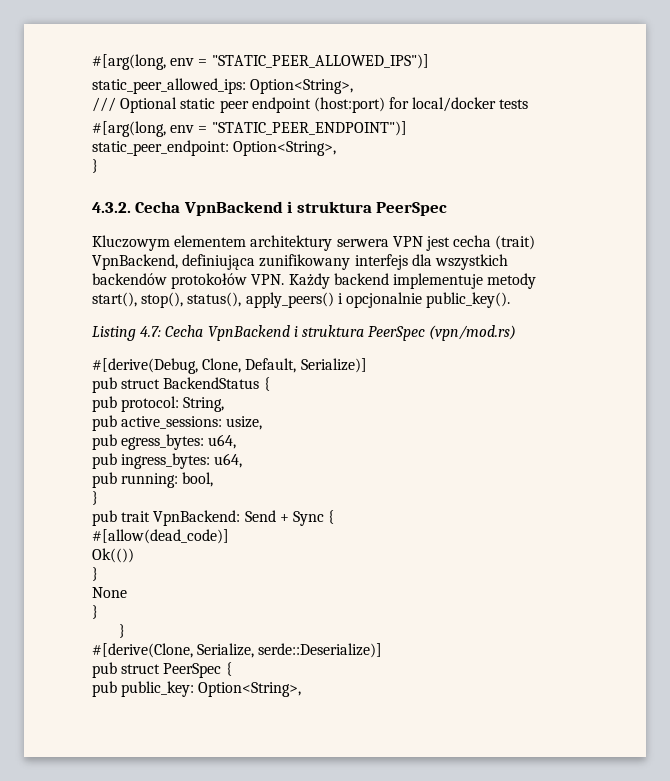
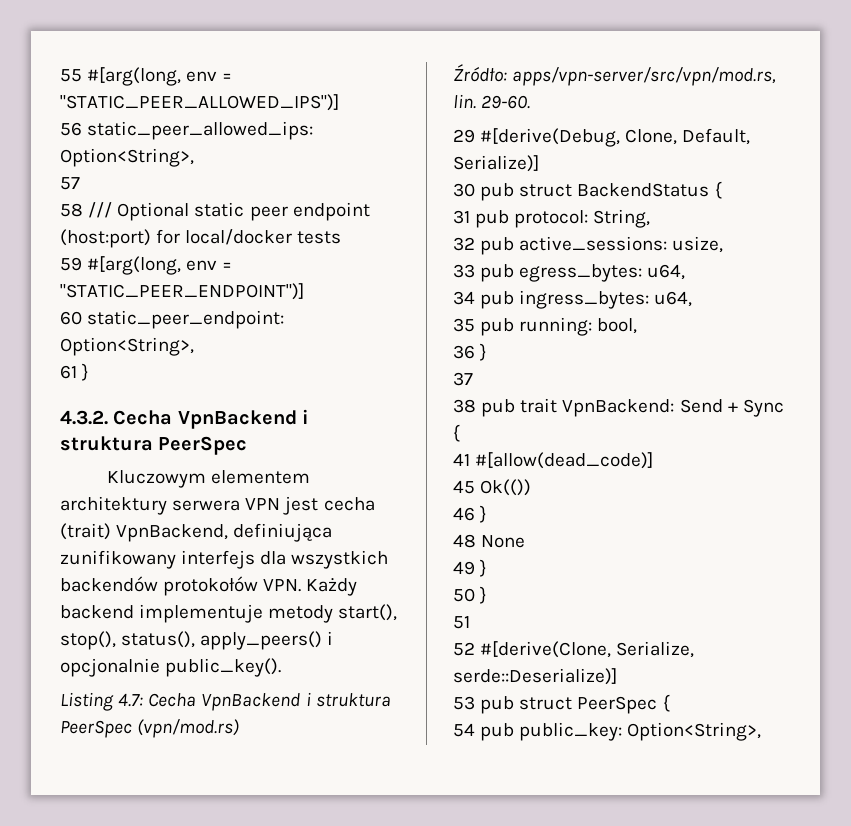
- #[arg(long, env = "STATIC_PEER_ALLOWED_IPS")]
+ 55 #[arg(long, env = "STATIC_PEER_ALLOWED_IPS")]
- static_peer_allowed_ips: Option<String>,
+ 56 static_peer_allowed_ips: Option<String>,
- /// Optional static peer endpoint (host:port) for local/docker tests
+ 57
+ 58 /// Optional static peer endpoint (host:port) for local/docker tests
- #[arg(long, env = "STATIC_PEER_ENDPOINT")]
+ 59 #[arg(long, env = "STATIC_PEER_ENDPOINT")]
- static_peer_endpoint: Option<String>,
- }
+ 60 static_peer_endpoint: Option<String>,
+ 61 }
- #[derive(Debug, Clone, Default, Serialize)]
+ Źródło: apps/vpn-server/src/vpn/mod.rs, lin. 29-60.
+ 29 #[derive(Debug, Clone, Default, Serialize)]
- pub struct BackendStatus {
+ 30 pub struct BackendStatus {
- pub protocol: String,
+ 31 pub protocol: String,
- pub active_sessions: usize,
+ 32 pub active_sessions: usize,
- pub egress_bytes: u64,
+ 33 pub egress_bytes: u64,
- pub ingress_bytes: u64,
+ 34 pub ingress_bytes: u64,
- pub running: bool,
- }
- pub trait VpnBackend: Send + Sync {
+ 35 pub running: bool,
+ 36 }
+ 37
+ 38 pub trait VpnBackend: Send + Sync {
- #[allow(dead_code)]
+ 41 #[allow(dead_code)]
- Ok(())
- }
- None
- }
- }
- #[derive(Clone, Serialize, serde::Deserialize)]
+ 45 Ok(())
+ 46 }
+ 48 None
+ 49 }
+ 50 }
+ 51
+ 52 #[derive(Clone, Serialize, serde::Deserialize)]
- pub struct PeerSpec {
+ 53 pub struct PeerSpec {
- pub public_key: Option<String>,
+ 54 pub public_key: Option<String>,

